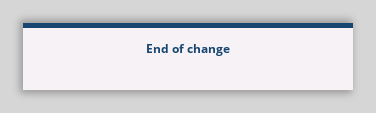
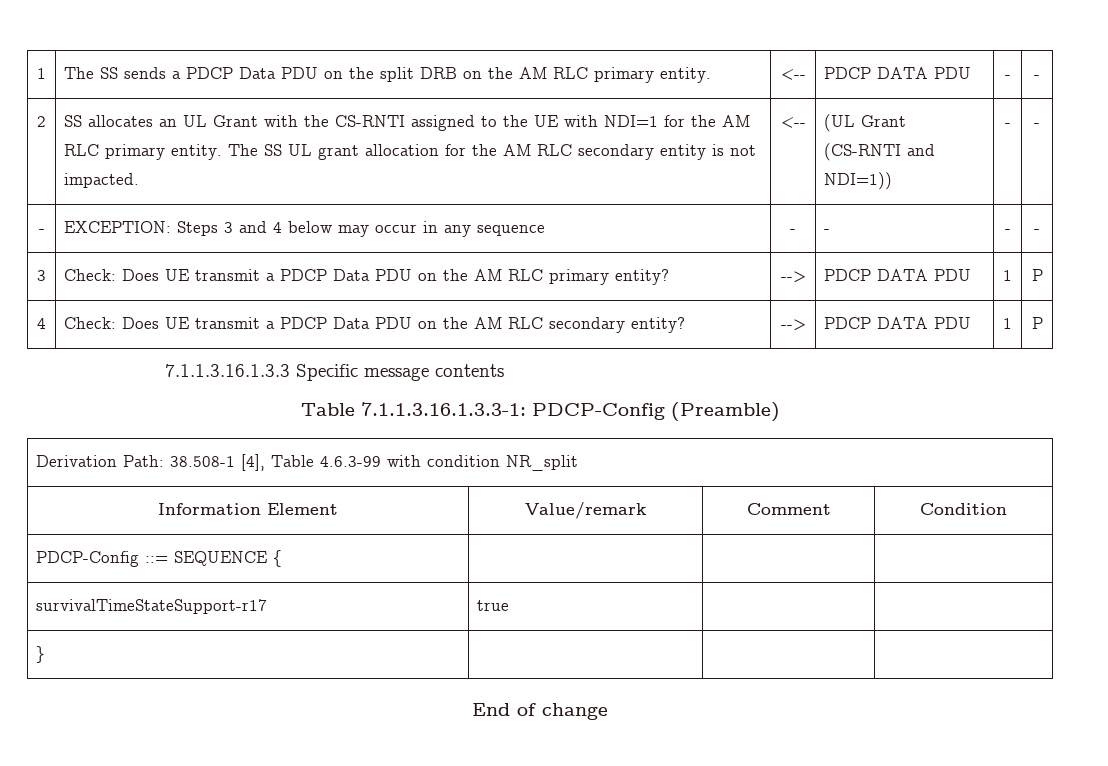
+ 1 | The SS sends a PDCP Data PDU on the split DRB on the AM RLC primary entity. | <-- | PDCP DATA PDU | - | -
+ 2 | SS allocates an UL Grant with the CS-RNTI assigned to the UE with NDI=1 for the AM RLC primary entity. The SS UL grant allocation for the AM RLC secondary entity is not impacted. | <-- | (UL Grant (CS-RNTI and NDI=1)) | - | -
+ - | EXCEPTION: Steps 3 and 4 below may occur in any sequence | - | - | - | -
+ 3 | Check: Does UE transmit a PDCP Data PDU on the AM RLC primary entity? | --> | PDCP DATA PDU | 1 | P
+ 4 | Check: Does UE transmit a PDCP Data PDU on the AM RLC secondary entity? | --> | PDCP DATA PDU | 1 | P
+ 7.1.1.3.16.1.3.3 Specific message contents
+ Table 7.1.1.3.16.1.3.3-1: PDCP-Config (Preamble)
+ Derivation Path: 38.508-1 [4], Table 4.6.3-99 with condition NR_split
+ Information Element | Value/remark | Comment | Condition
+ PDCP-Config ::= SEQUENCE { | | |
+ survivalTimeStateSupport-r17 | true | |
+ } | | |

